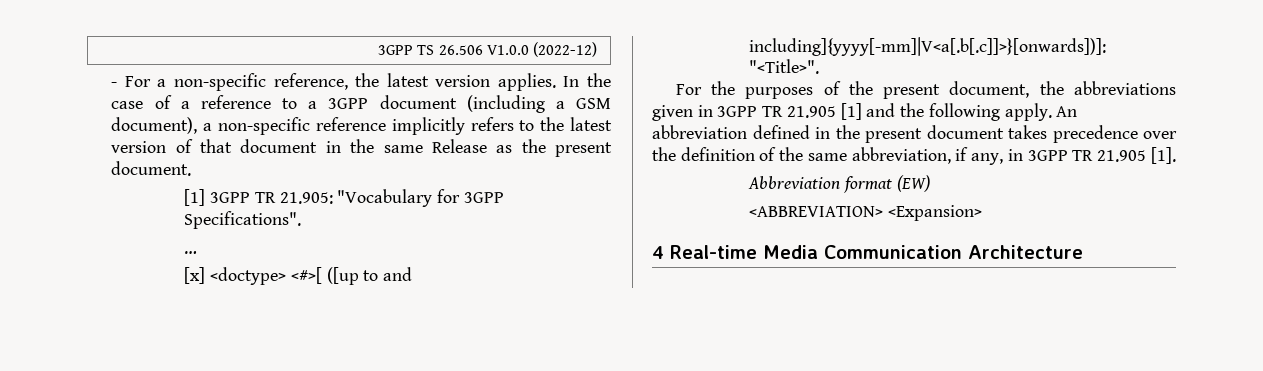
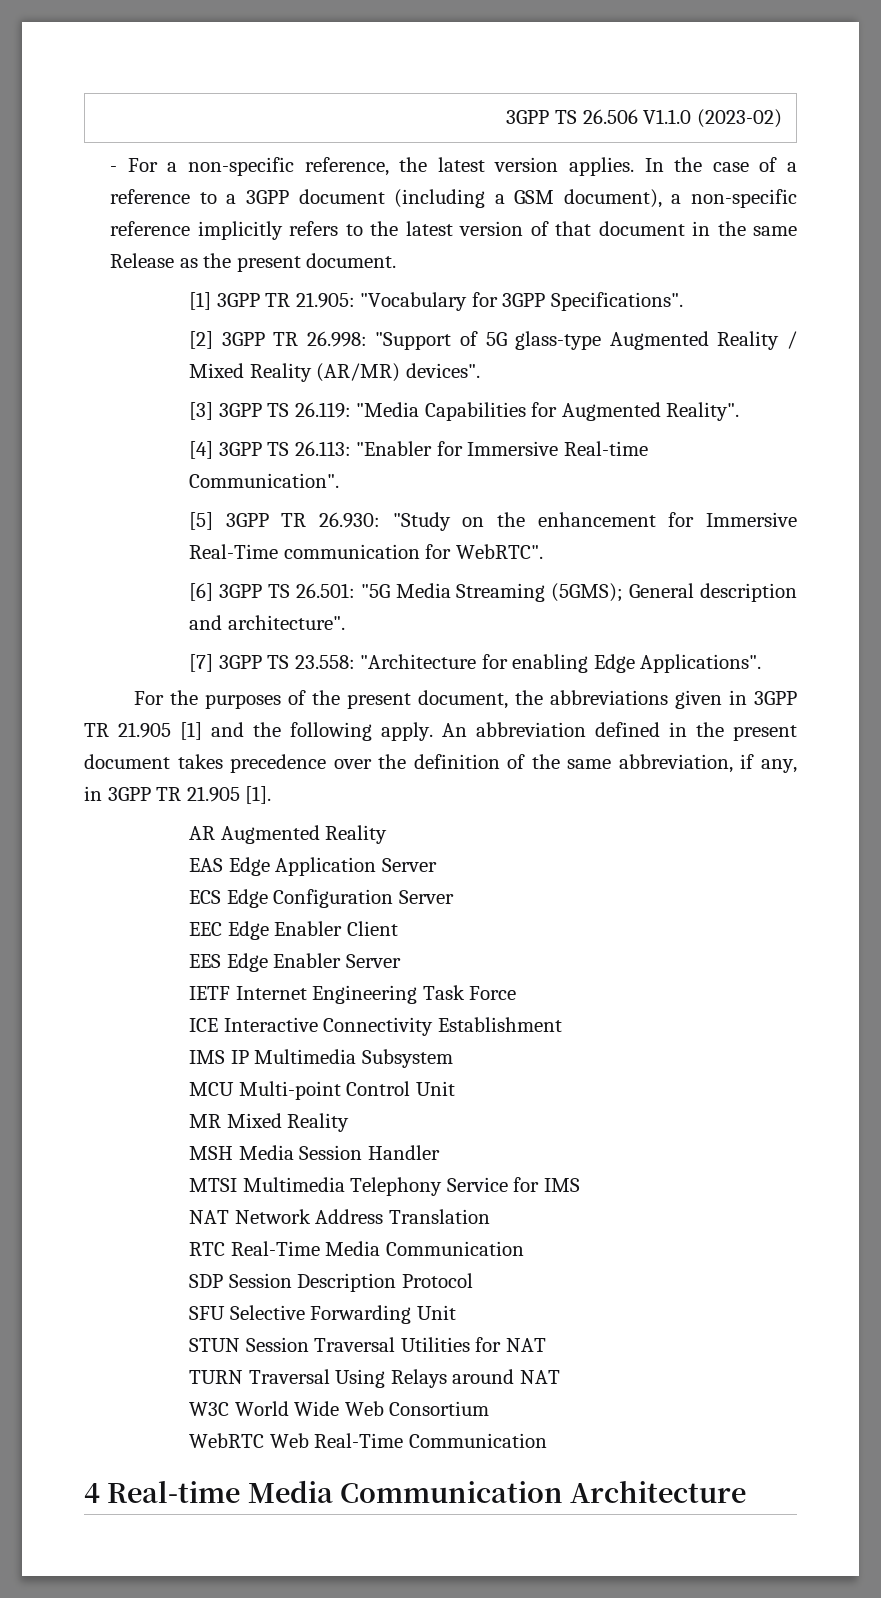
- 3GPP TS 26.506 V1.0.0 (2022-12)
+ 3GPP TS 26.506 V1.1.0 (2023-02)
- …
- [x] <doctype> <#>[ ([up to and including]{yyyy[-mm]|V<a[.b[.c]]>}[onwards])]: "<Title>".
+ [2] 3GPP TR 26.998: "Support of 5G glass-type Augmented Reality / Mixed Reality (AR/MR) devices".
+ [3] 3GPP TS 26.119: "Media Capabilities for Augmented Reality".
+ [4] 3GPP TS 26.113: "Enabler for Immersive Real-time Communication".
+ [5] 3GPP TR 26.930: "Study on the enhancement for Immersive Real-Time communication for WebRTC".
+ [6] 3GPP TS 26.501: "5G Media Streaming (5GMS); General description and architecture".
+ [7] 3GPP TS 23.558: "Architecture for enabling Edge Applications".
- Abbreviation format (EW)
- <ABBREVIATION> <Expansion>
+ AR Augmented Reality
+ EAS Edge Application Server
+ ECS Edge Configuration Server
+ EEC Edge Enabler Client
+ EES Edge Enabler Server
+ IETF Internet Engineering Task Force
+ ICE Interactive Connectivity Establishment
+ IMS IP Multimedia Subsystem
+ MCU Multi-point Control Unit
+ MR Mixed Reality
+ MSH Media Session Handler
+ MTSI Multimedia Telephony Service for IMS
+ NAT Network Address Translation
+ RTC Real-Time Media Communication
+ SDP Session Description Protocol
+ SFU Selective Forwarding Unit
+ STUN Session Traversal Utilities for NAT
+ TURN Traversal Using Relays around NAT
+ W3C World Wide Web Consortium
+ WebRTC Web Real-Time Communication

